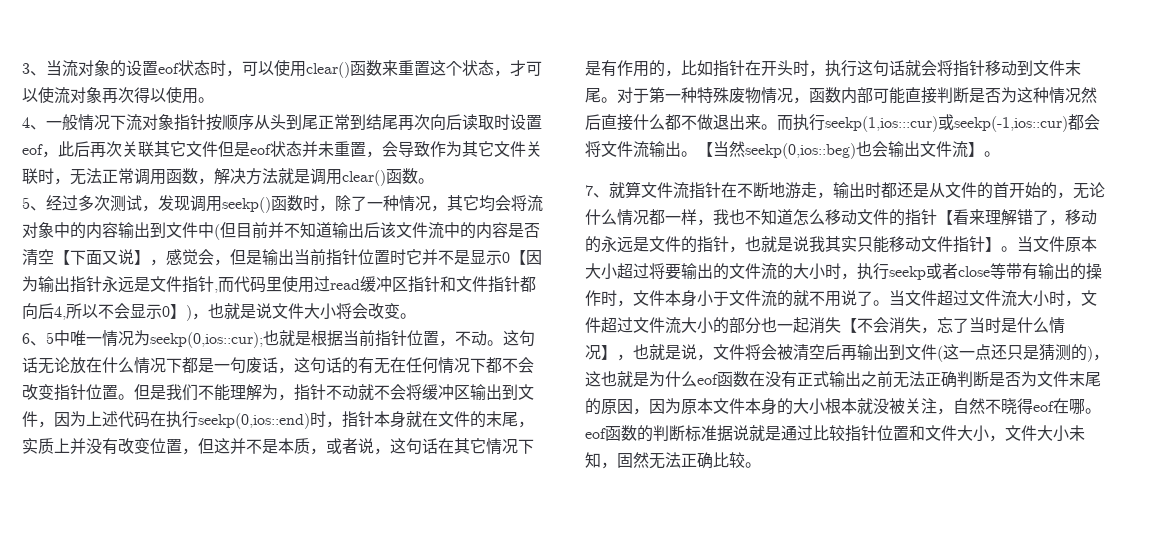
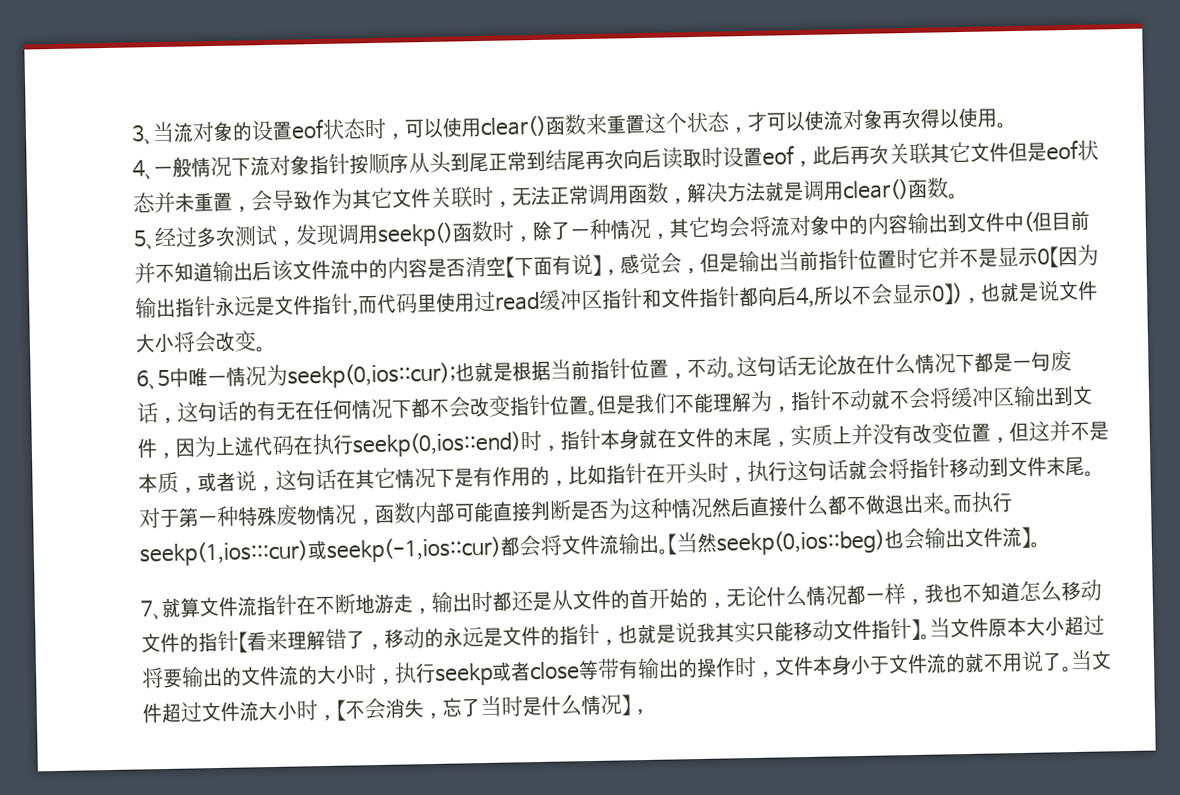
- 5、经过多次测试，发现调用seekp()函数时，除了一种情况，其它均会将流对象中的内容输出到文件中(但目前并不知道输出后该文件流中的内容是否清空【下面又说】，感觉会，但是输出当前指针位置时它并不是显示0【因为输出指针永远是文件指针,而代码里使用过read缓冲区指针和文件指针都向后4,所以不会显示0】)，也就是说文件大小将会改变。
+ 5、经过多次测试，发现调用seekp()函数时，除了一种情况，其它均会将流对象中的内容输出到文件中(但目前并不知道输出后该文件流中的内容是否清空【下面有说】，感觉会，但是输出当前指针位置时它并不是显示0【因为输出指针永远是文件指针,而代码里使用过read缓冲区指针和文件指针都向后4,所以不会显示0】)，也就是说文件大小将会改变。
- 当文件超过文件流大小时，文件超过文件流大小的部分也一起消失【不会消失，忘了当时是什么情况】，也就是说，文件将会被清空后再输出到文件(这一点还只是猜测的)，这也就是为什么eof函数在没有正式输出之前无法正确判断是否为文件末尾的原因，因为原本文件本身的大小根本就没被关注，自然不晓得eof在哪。eof函数的判断标准据说就是通过比较指针位置和文件大小，文件大小未知，固然无法正确比较。
+ 当文件超过文件流大小时，【不会消失，忘了当时是什么情况】，

